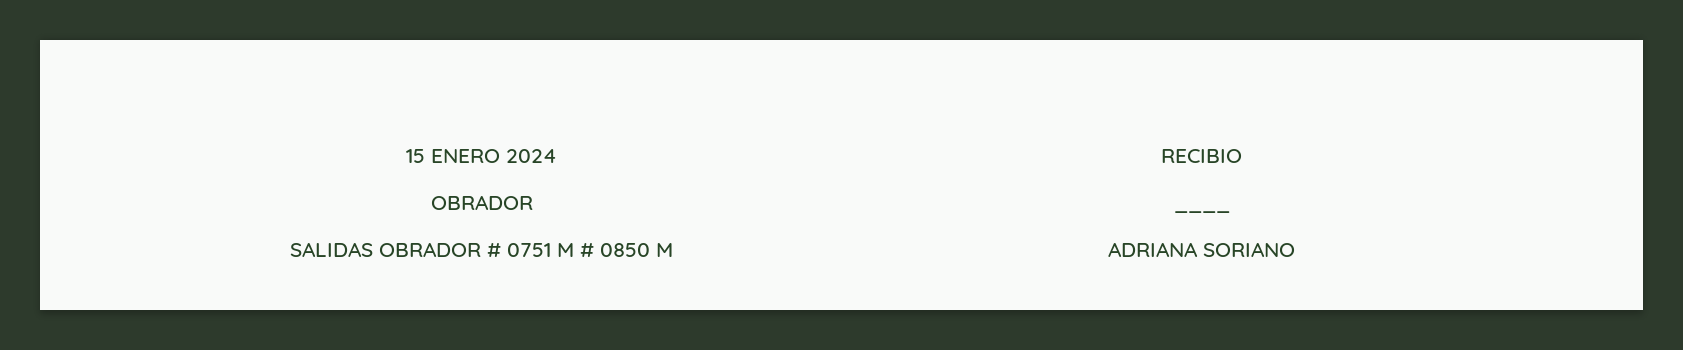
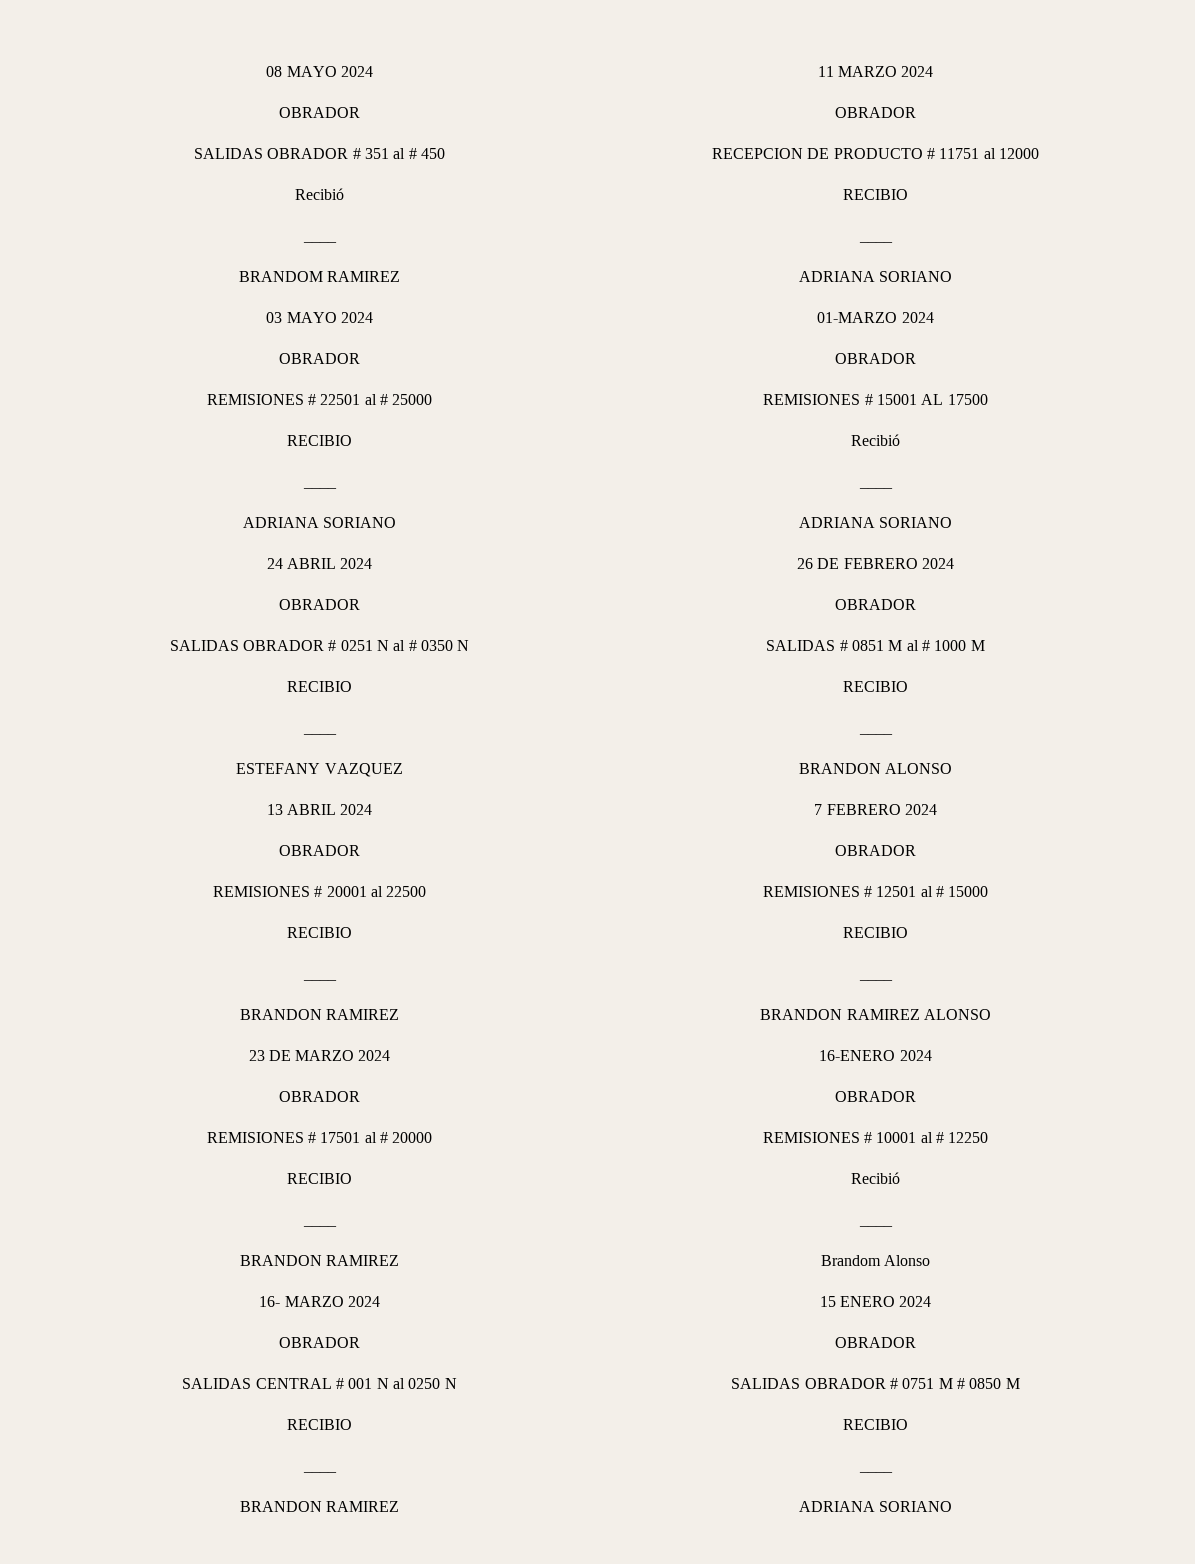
+ 08 MAYO 2024
+ OBRADOR
+ SALIDAS OBRADOR # 351 al # 450
+ Recibió
+ ____
+ BRANDOM RAMIREZ
+ 03 MAYO 2024
+ OBRADOR
+ REMISIONES # 22501 al # 25000
+ RECIBIO
+ ____
+ ADRIANA SORIANO
+ 24 ABRIL 2024
+ OBRADOR
+ SALIDAS OBRADOR # 0251 N al # 0350 N
+ RECIBIO
+ ____
+ ESTEFANY VAZQUEZ
+ 13 ABRIL 2024
+ OBRADOR
+ REMISIONES # 20001 al 22500
+ RECIBIO
+ ____
+ BRANDON RAMIREZ
+ 23 DE MARZO 2024
+ OBRADOR
+ REMISIONES # 17501 al # 20000
+ RECIBIO
+ ____
+ BRANDON RAMIREZ
+ 16- MARZO 2024
+ OBRADOR
+ SALIDAS CENTRAL # 001 N al 0250 N
+ RECIBIO
+ ____
+ BRANDON RAMIREZ
+ 11 MARZO 2024
+ OBRADOR
+ RECEPCION DE PRODUCTO # 11751 al 12000
+ RECIBIO
+ ____
+ ADRIANA SORIANO
+ 01-MARZO 2024
+ OBRADOR
+ REMISIONES # 15001 AL 17500
+ Recibió
+ ____
+ ADRIANA SORIANO
+ 26 DE FEBRERO 2024
+ OBRADOR
+ SALIDAS # 0851 M al # 1000 M
+ RECIBIO
+ ____
+ BRANDON ALONSO
+ 7 FEBRERO 2024
+ OBRADOR
+ REMISIONES # 12501 al # 15000
+ RECIBIO
+ ____
+ BRANDON RAMIREZ ALONSO
+ 16-ENERO 2024
+ OBRADOR
+ REMISIONES # 10001 al # 12250
+ Recibió
+ ____
+ Brandom Alonso

